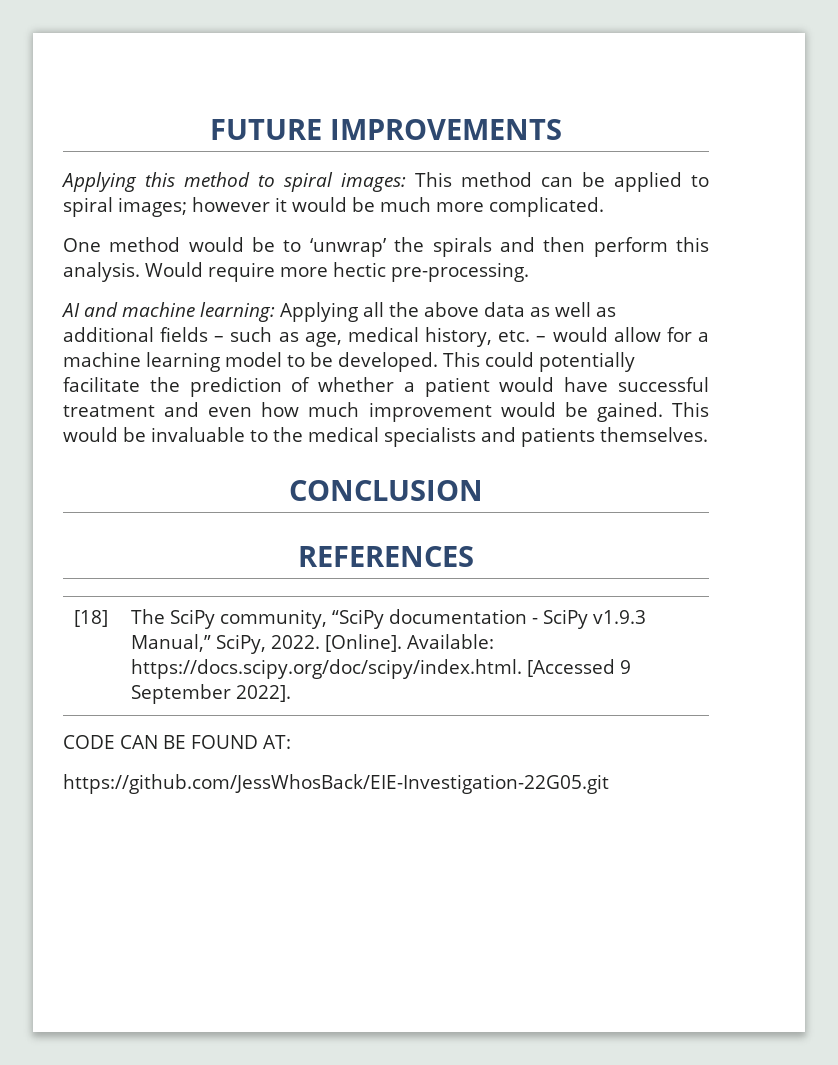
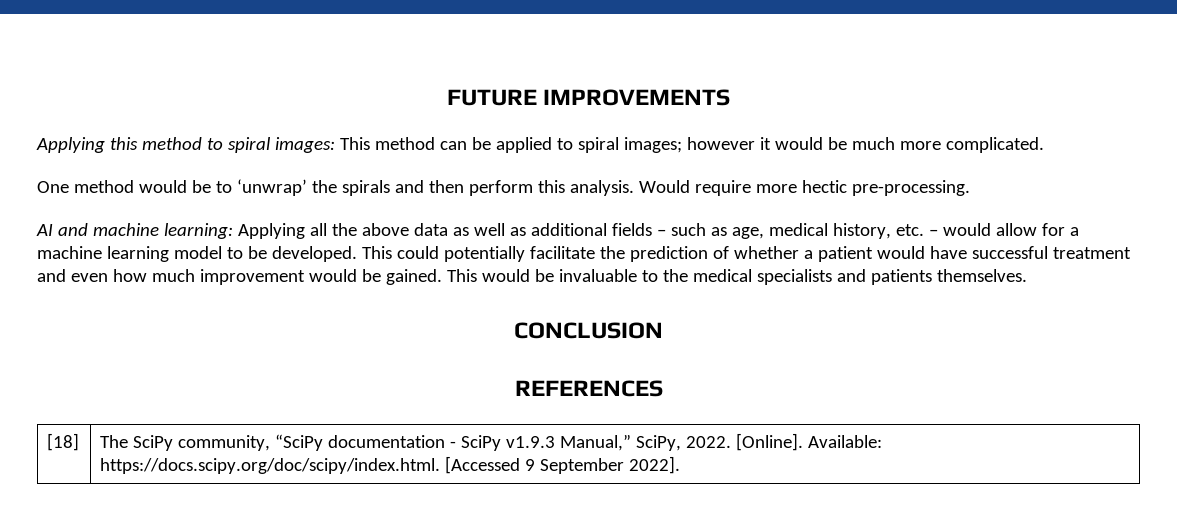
- CODE CAN BE FOUND AT:
- https://github.com/JessWhosBack/EIE-Investigation-22G05.git

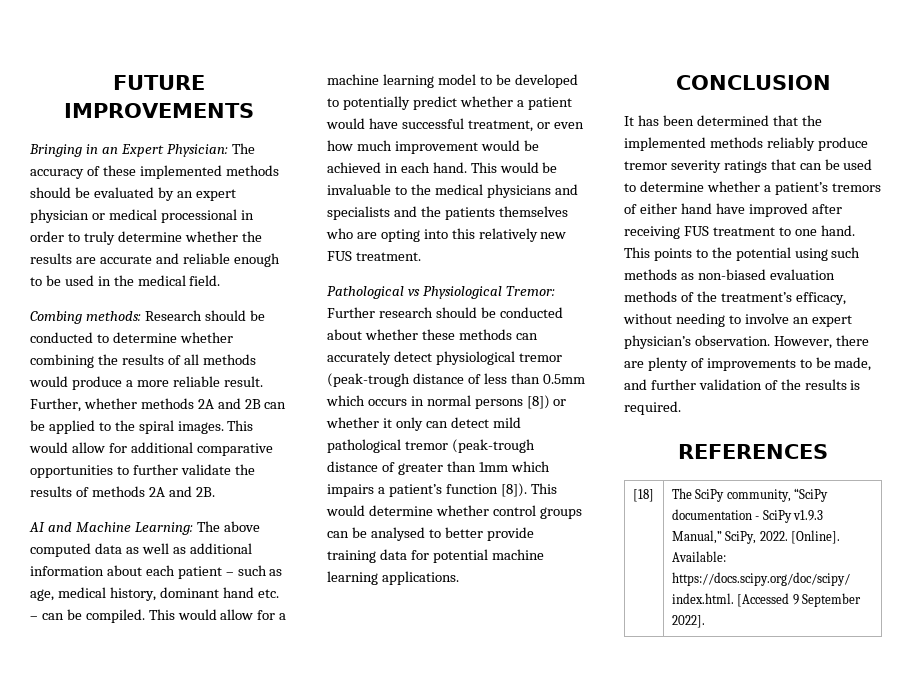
- Applying this method to spiral images: This method can be applied to spiral images; however it would be much more complicated.
- One method would be to ‘unwrap’ the spirals and then perform this analysis. Would require more hectic pre-processing.
- AI and machine learning: Applying all the above data as well as additional fields – such as age, medical history, etc. – would allow for a machine learning model to be developed. This could potentially facilitate the prediction of whether a patient would have successful treatment and even how much improvement would be gained.
+ Bringing in an Expert Physician: The accuracy of these implemented methods should be evaluated by an expert physician or medical processional in order to truly determine whether the results are accurate and reliable enough to be used in the medical field.
+ Combing methods: Research should be conducted to determine whether combining the results of all methods would produce a more reliable result. Further, whether methods 2A and 2B can be applied to the spiral images. This would allow for additional comparative opportunities to further validate the results of methods 2A and 2B.
+ AI and Machine Learning: The above computed data as well as additional information about each patient – such as age, medical history, dominant hand etc. – can be compiled. This would allow for a machine learning model to be developed to potentially predict whether a patient would have successful treatment, or even how much improvement would be achieved in each hand.
- This would be invaluable to the medical specialists and patients themselves.
+ This would be invaluable to the medical physicians and specialists and the patients themselves who are opting into this relatively new FUS treatment.
+ Pathological vs Physiological Tremor: Further research should be conducted about whether these methods can accurately detect physiological tremor (peak-trough distance of less than 0.5mm which occurs in normal persons [8]) or whether it only can detect mild pathological tremor (peak-trough distance of greater than 1mm which impairs a patient’s function [8]). This would determine whether control groups can be analysed to better provide training data for potential machine learning applications.
  CONCLUSION
+ It has been determined that the implemented methods reliably produce tremor severity ratings that can be used to determine whether a patient’s tremors of either hand have improved after receiving FUS treatment to one hand. This points to the potential using such methods as non-biased evaluation methods of the treatment’s efficacy, without needing to involve an expert physician’s observation. However, there are plenty of improvements to be made, and further validation of the results is required.

